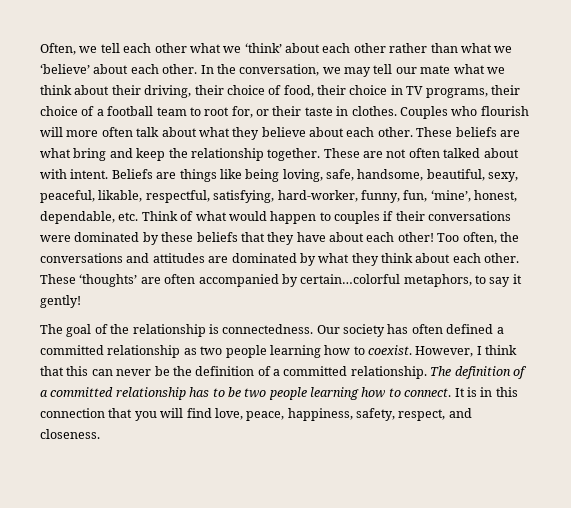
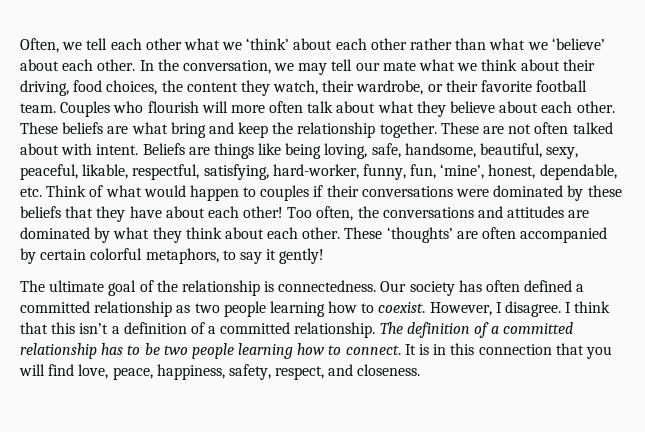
- In the conversation, we may tell our mate what we think about their driving, their choice of food, their choice in TV programs, their choice of a football team to root for, or their taste in clothes.
+ In the conversation, we may tell our mate what we think about their driving, food choices, the content they watch, their wardrobe, or their favorite football team.
- These ‘thoughts’ are often accompanied by certain…colorful metaphors, to say it gently!
+ These ‘thoughts’ are often accompanied by certain colorful metaphors, to say it gently!
- The goal of the relationship is connectedness.
+ The ultimate goal of the relationship is connectedness.
- However, I think that this can never be the definition of a committed relationship.
+ However, I disagree. I think that this isn’t a definition of a committed relationship.

